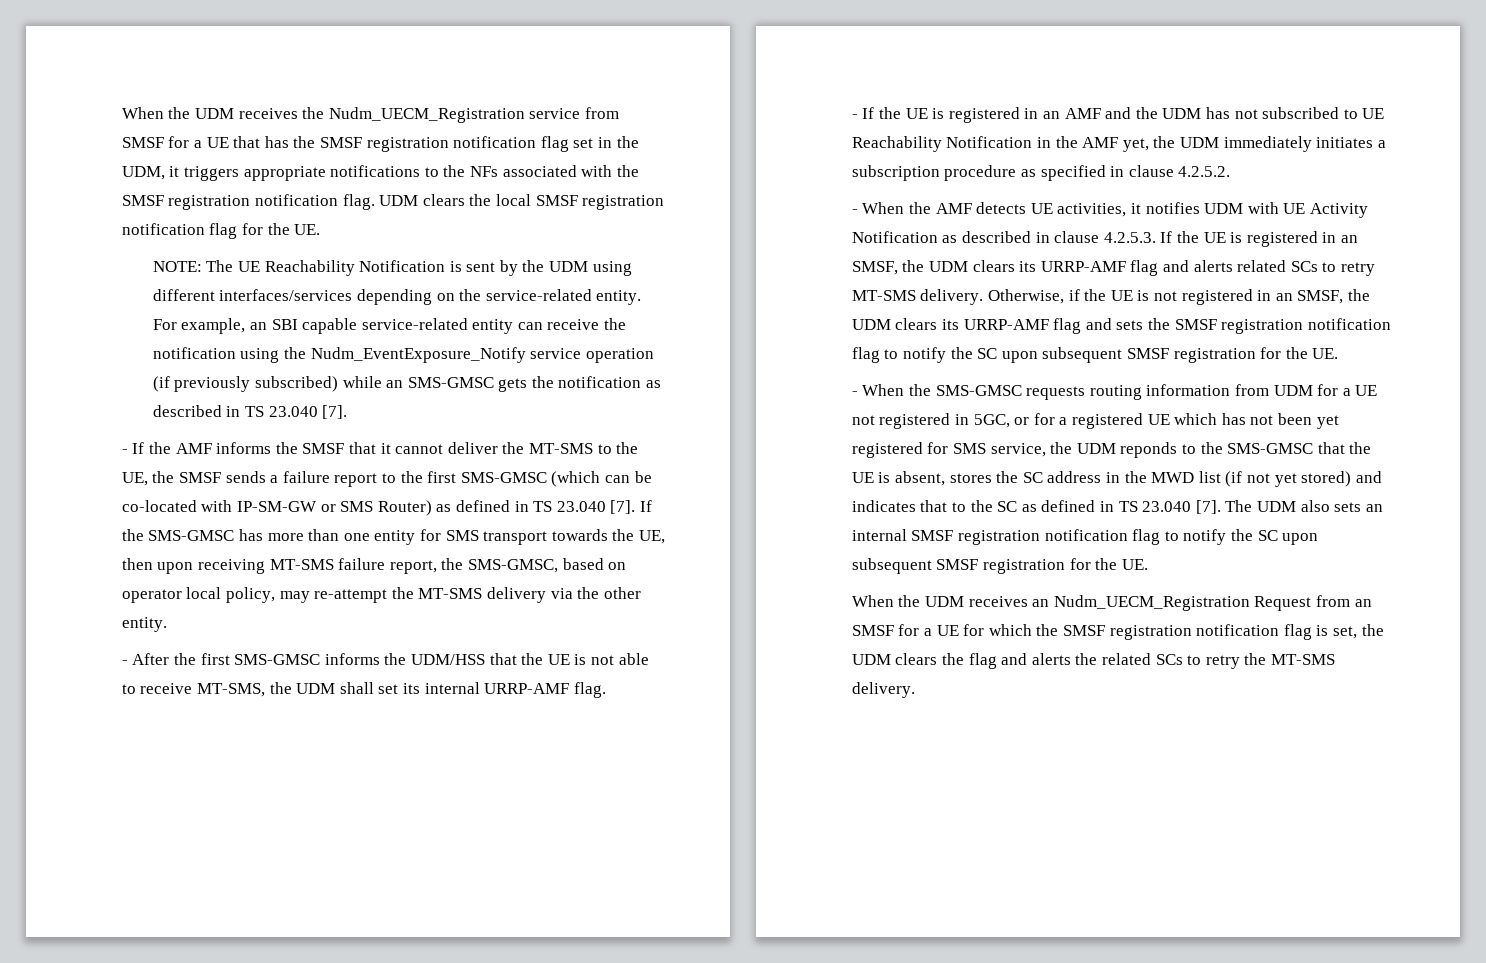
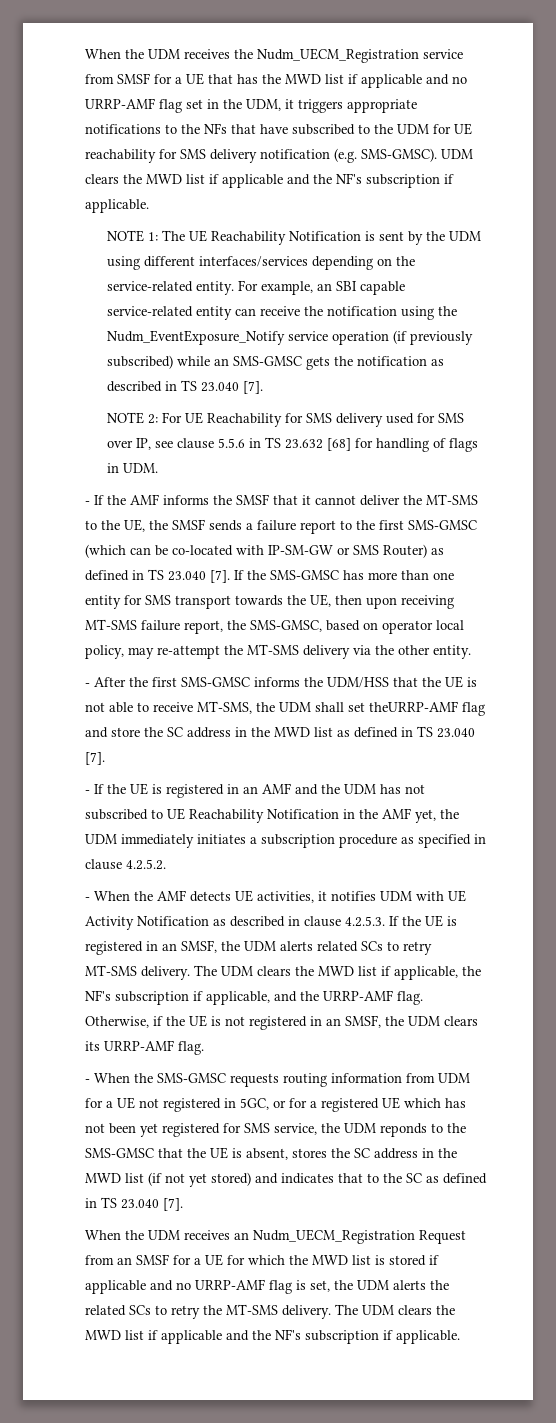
- When the UDM receives the Nudm_UECM_Registration service from SMSF for a UE that has the SMSF registration notification flag set in the UDM, it triggers appropriate notifications to the NFs associated with the SMSF registration notification flag. UDM clears the local SMSF registration notification flag for the UE.
- NOTE: The UE Reachability Notification is sent by the UDM using different interfaces/services depending on the service-related entity.
+ When the UDM receives the Nudm_UECM_Registration service from SMSF for a UE that has the MWD list if applicable and no URRP-AMF flag set in the UDM, it triggers appropriate notifications to the NFs that have subscribed to the UDM for UE reachability for SMS delivery notification (e.g. SMS-GMSC). UDM clears the MWD list if applicable and the NF's subscription if applicable.
+ NOTE 1: The UE Reachability Notification is sent by the UDM using different interfaces/services depending on the service-related entity.
+ NOTE 2: For UE Reachability for SMS delivery used for SMS over IP, see clause 5.5.6 in TS 23.632 [68] for handling of flags in UDM.
- - After the first SMS-GMSC informs the UDM/HSS that the UE is not able to receive MT-SMS, the UDM shall set its internal URRP-AMF flag.
+ - After the first SMS-GMSC informs the UDM/HSS that the UE is not able to receive MT-SMS, the UDM shall set theURRP-AMF flag and store the SC address in the MWD list as defined in TS 23.040 [7].
- - When the AMF detects UE activities, it notifies UDM with UE Activity Notification as described in clause 4.2.5.3. If the UE is registered in an SMSF, the UDM clears its URRP-AMF flag and alerts related SCs to retry MT-SMS delivery.
+ - When the AMF detects UE activities, it notifies UDM with UE Activity Notification as described in clause 4.2.5.3. If the UE is registered in an SMSF, the UDM alerts related SCs to retry MT-SMS delivery.
+ The UDM clears the MWD list if applicable, the NF's subscription if applicable, and the URRP-AMF flag.
- Otherwise, if the UE is not registered in an SMSF, the UDM clears its URRP-AMF flag and sets the SMSF registration notification flag to notify the SC upon subsequent SMSF registration for the UE.
+ Otherwise, if the UE is not registered in an SMSF, the UDM clears its URRP-AMF flag.
- The UDM also sets an internal SMSF registration notification flag to notify the SC upon subsequent SMSF registration for the UE.
- When the UDM receives an Nudm_UECM_Registration Request from an SMSF for a UE for which the SMSF registration notification flag is set, the UDM clears the flag and alerts the related SCs to retry the MT-SMS delivery.
+ When the UDM receives an Nudm_UECM_Registration Request from an SMSF for a UE for which the MWD list is stored if applicable and no URRP-AMF flag is set, the UDM alerts the related SCs to retry the MT-SMS delivery.
+ The UDM clears the MWD list if applicable and the NF's subscription if applicable.

